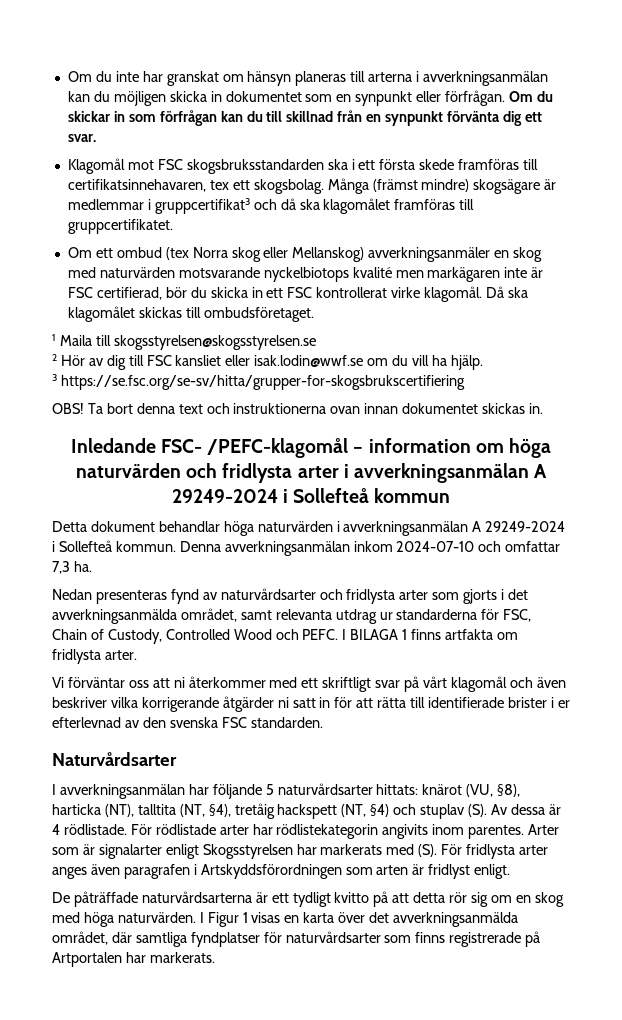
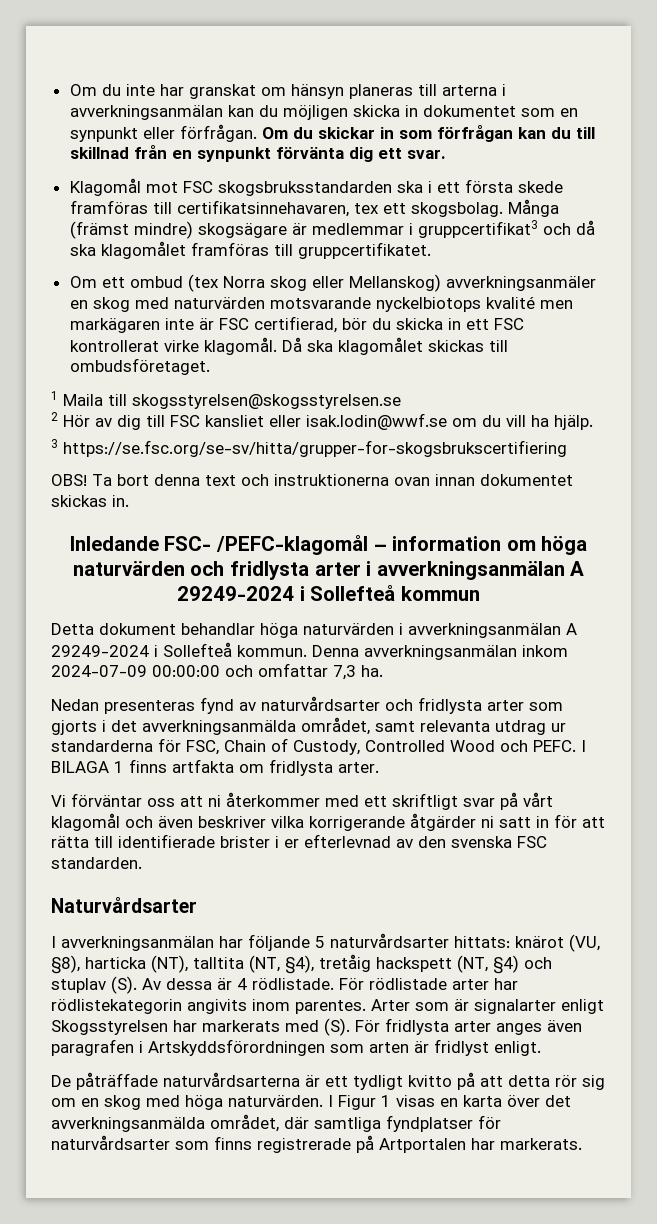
- Denna avverkningsanmälan inkom 2024-07-10 och omfattar 7,3 ha.
+ Denna avverkningsanmälan inkom 2024-07-09 00:00:00 och omfattar 7,3 ha.

